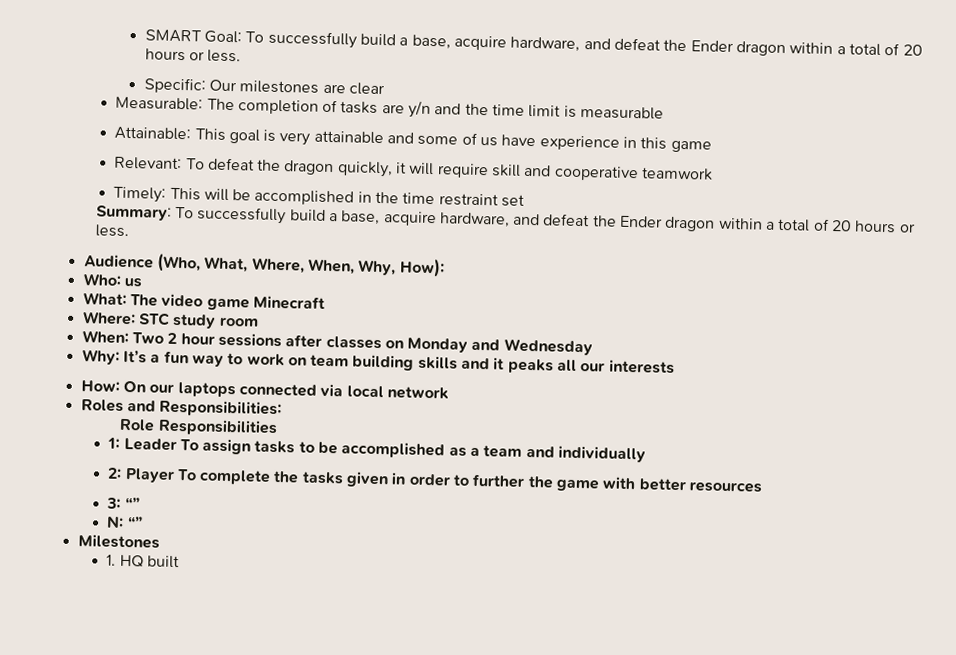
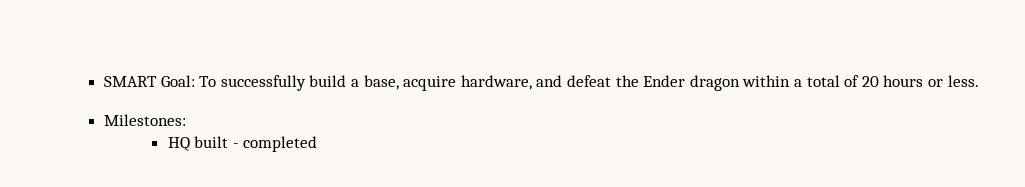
- Specific: Our milestones are clear
- Measurable: The completion of tasks are y/n and the time limit is measurable
- Attainable: This goal is very attainable and some of us have experience in this game
- Relevant: To defeat the dragon quickly, it will require skill and cooperative teamwork
- Timely: This will be accomplished in the time restraint set
- Summary: To successfully build a base, acquire hardware, and defeat the Ender dragon within a total of 20 hours or less.
- Audience (Who, What, Where, When, Why, How):
- Who: us
- What: The video game Minecraft
- Where: STC study room
- When: Two 2 hour sessions after classes on Monday and Wednesday
- Why: It’s a fun way to work on team building skills and it peaks all our interests
- How: On our laptops connected via local network
- Roles and Responsibilities:
- Role Responsibilities
- 1: Leader To assign tasks to be accomplished as a team and individually
- 2: Player To complete the tasks given in order to further the game with better resources
- 3: “”
- N: “”
- Milestones
- 1. HQ built
+ Milestones:
+ HQ built - completed

